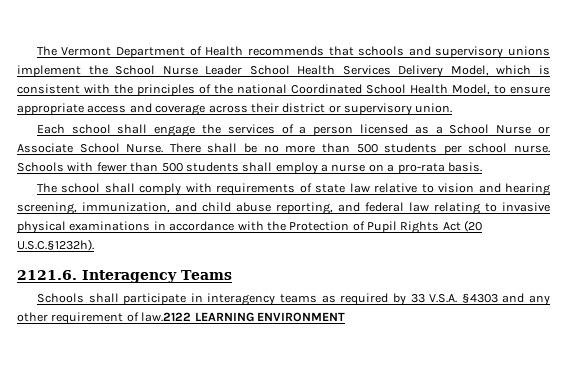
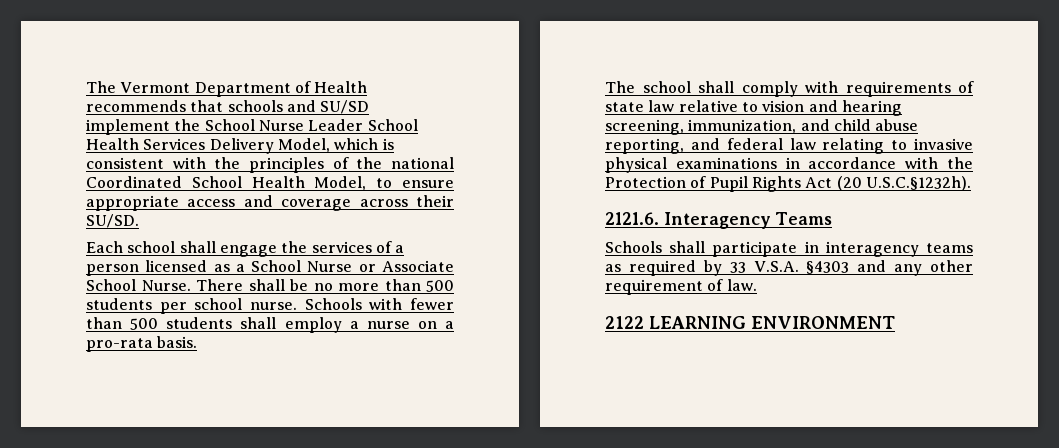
- The Vermont Department of Health recommends that schools and supervisory unions implement the School Nurse Leader School Health Services Delivery Model, which is consistent with the principles of the national Coordinated School Health Model, to ensure appropriate access and coverage across their district or supervisory union.
+ The Vermont Department of Health recommends that schools and SU/SD implement the School Nurse Leader School Health Services Delivery Model, which is consistent with the principles of the national Coordinated School Health Model, to ensure appropriate access and coverage across their SU/SD.
- Schools shall participate in interagency teams as required by 33 V.S.A. §4303 and any other requirement of law.2122 LEARNING ENVIRONMENT
+ Schools shall participate in interagency teams as required by 33 V.S.A. §4303 and any other requirement of law.
+ 2122 LEARNING ENVIRONMENT

